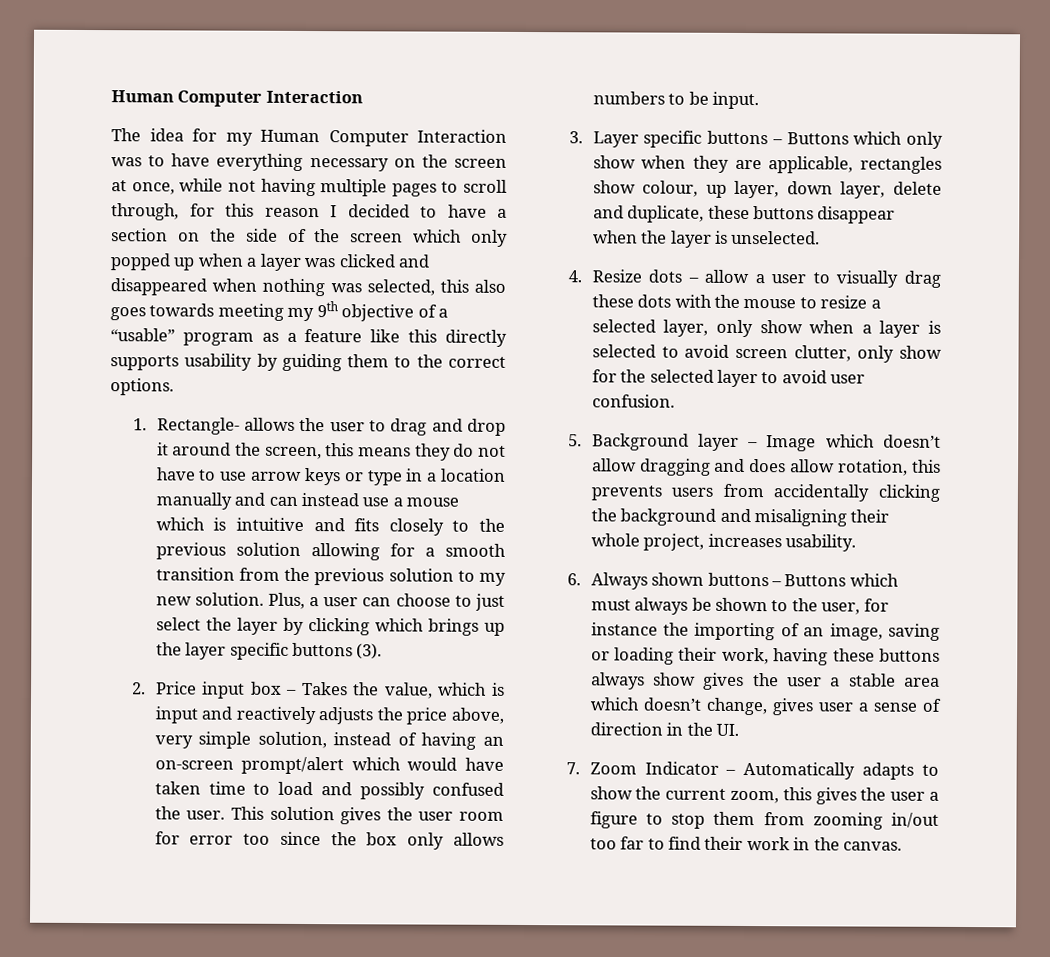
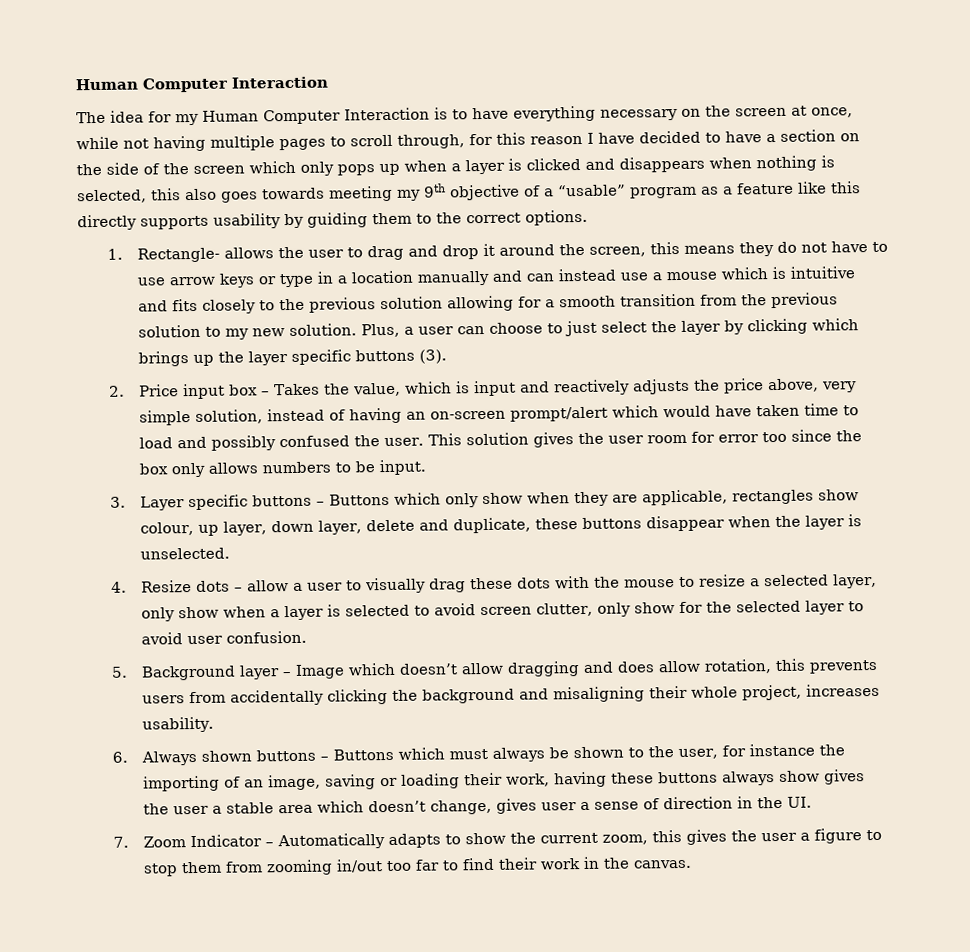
- The idea for my Human Computer Interaction was to have everything necessary on the screen at once, while not having multiple pages to scroll through, for this reason I decided to have a section on the side of the screen which only popped up when a layer was clicked and disappeared when nothing was selected, this also goes towards meeting my 9th objective of a “usable” program as a feature like this directly supports usability by guiding them to the correct options.
+ The idea for my Human Computer Interaction is to have everything necessary on the screen at once, while not having multiple pages to scroll through, for this reason I have decided to have a section on the side of the screen which only pops up when a layer is clicked and disappears when nothing is selected, this also goes towards meeting my 9th objective of a “usable” program as a feature like this directly supports usability by guiding them to the correct options.

